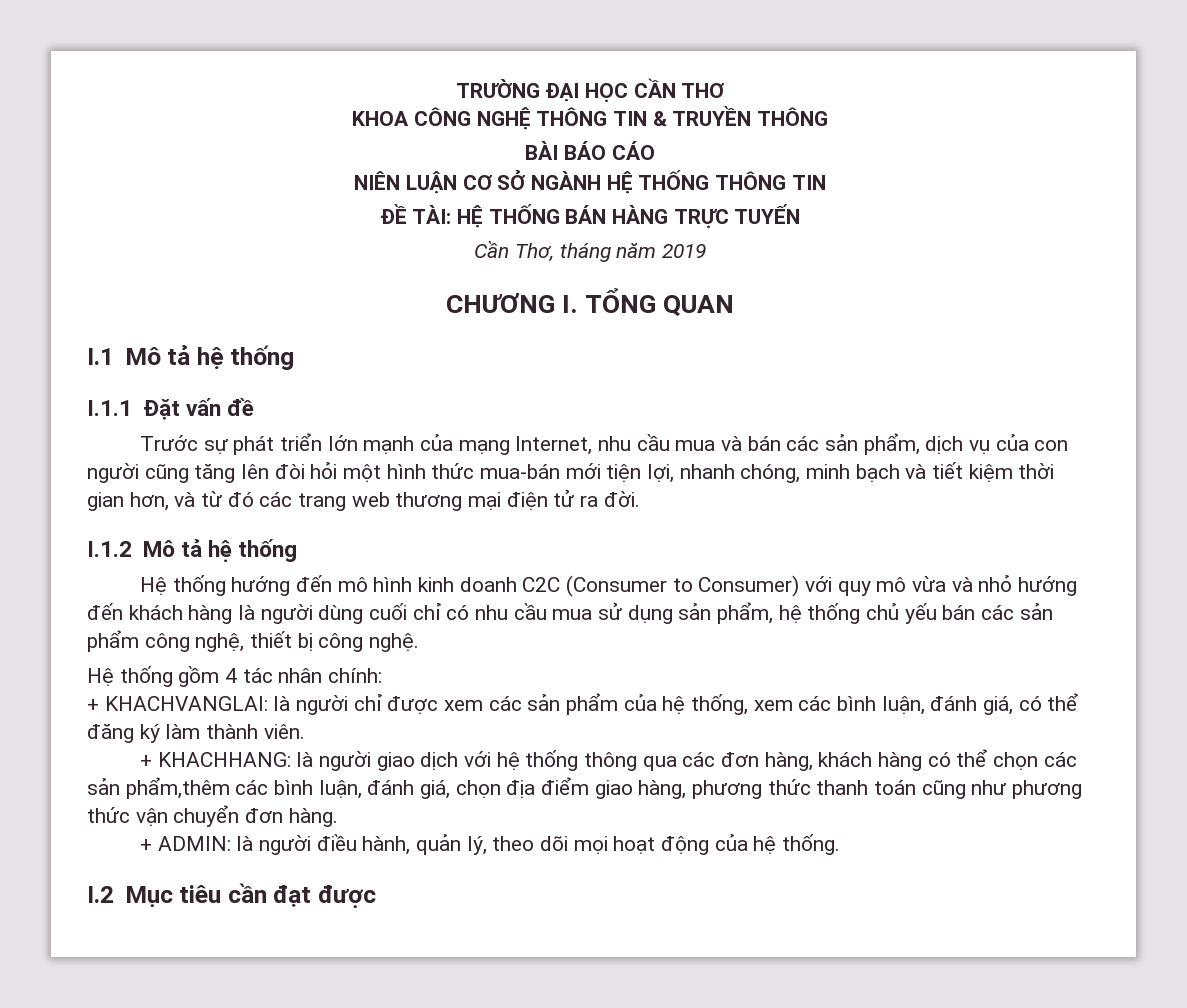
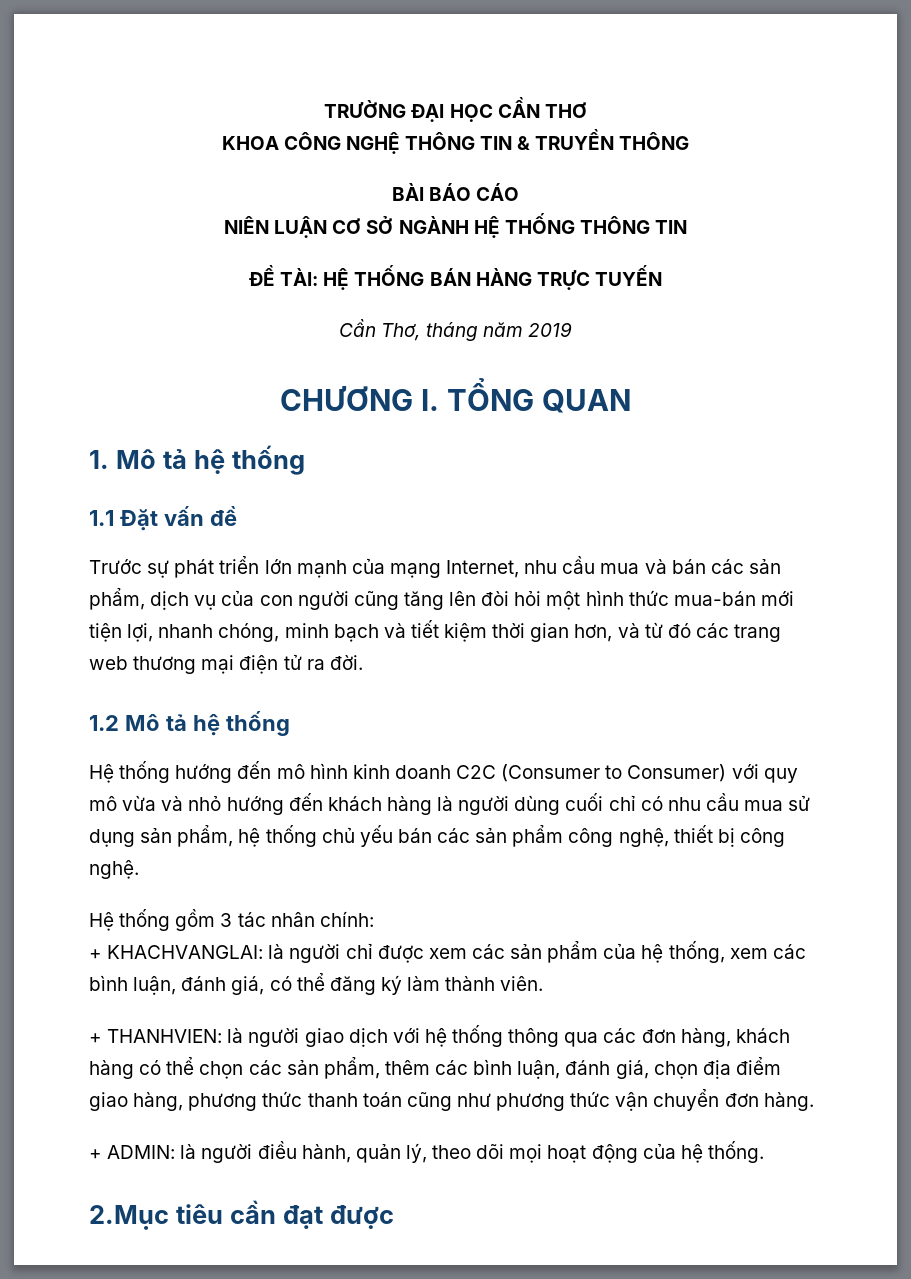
- I.1 Mô tả hệ thống
- I.1.1 Đặt vấn đề
+ 1. Mô tả hệ thống
+ 1.1 Đặt vấn đề
- I.1.2 Mô tả hệ thống
+ 1.2 Mô tả hệ thống
- Hệ thống gồm 4 tác nhân chính:
+ Hệ thống gồm 3 tác nhân chính:
- + KHACHHANG: là người giao dịch với hệ thống thông qua các đơn hàng, khách hàng có thể chọn các sản phẩm,thêm các bình luận, đánh giá, chọn địa điểm giao hàng, phương thức thanh toán cũng như phương thức vận chuyển đơn hàng.
+ + THANHVIEN: là người giao dịch với hệ thống thông qua các đơn hàng, khách hàng có thể chọn các sản phẩm, thêm các bình luận, đánh giá, chọn địa điểm giao hàng, phương thức thanh toán cũng như phương thức vận chuyển đơn hàng.
- I.2 Mục tiêu cần đạt được
+ 2.Mục tiêu cần đạt được

